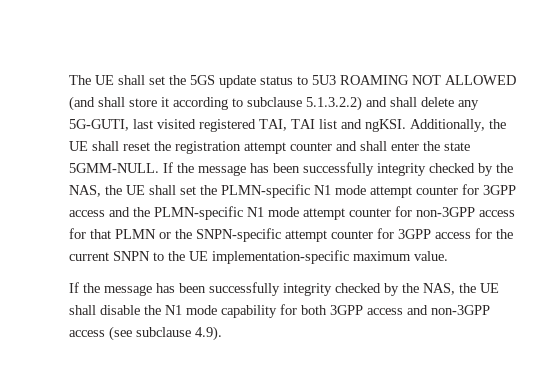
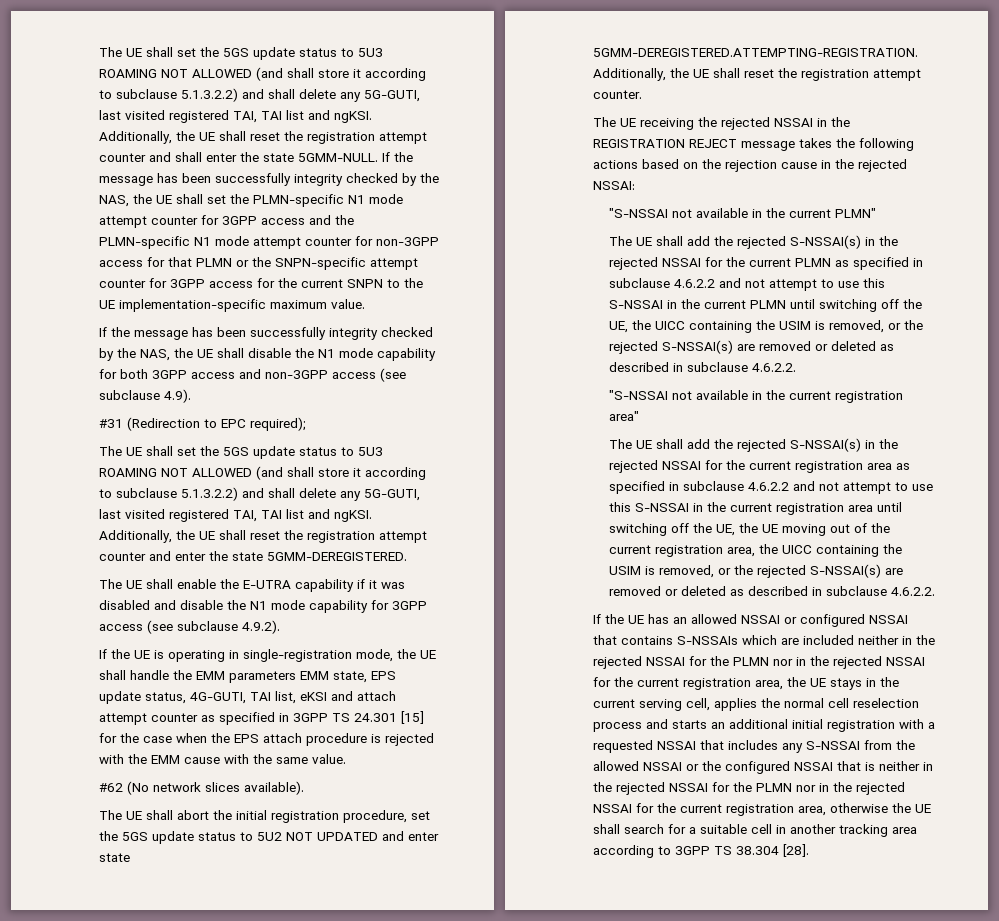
+ #31 (Redirection to EPC required);
+ The UE shall set the 5GS update status to 5U3 ROAMING NOT ALLOWED (and shall store it according to subclause 5.1.3.2.2) and shall delete any 5G-GUTI, last visited registered TAI, TAI list and ngKSI. Additionally, the UE shall reset the registration attempt counter and enter the state 5GMM-DEREGISTERED.
+ The UE shall enable the E-UTRA capability if it was disabled and disable the N1 mode capability for 3GPP access (see subclause 4.9.2).
+ If the UE is operating in single-registration mode, the UE shall handle the EMM parameters EMM state, EPS update status, 4G-GUTI, TAI list, eKSI and attach attempt counter as specified in 3GPP TS 24.301 [15] for the case when the EPS attach procedure is rejected with the EMM cause with the same value.
+ #62 (No network slices available).
+ The UE shall abort the initial registration procedure, set the 5GS update status to 5U2 NOT UPDATED and enter state 5GMM-DEREGISTERED.ATTEMPTING-REGISTRATION. Additionally, the UE shall reset the registration attempt counter.
+ The UE receiving the rejected NSSAI in the REGISTRATION REJECT message takes the following actions based on the rejection cause in the rejected NSSAI:
+ "S-NSSAI not available in the current PLMN"
+ The UE shall add the rejected S-NSSAI(s) in the rejected NSSAI for the current PLMN as specified in subclause 4.6.2.2 and not attempt to use this S-NSSAI in the current PLMN until switching off the UE, the UICC containing the USIM is removed, or the rejected S-NSSAI(s) are removed or deleted as described in subclause 4.6.2.2.
+ "S-NSSAI not available in the current registration area"
+ The UE shall add the rejected S-NSSAI(s) in the rejected NSSAI for the current registration area as specified in subclause 4.6.2.2 and not attempt to use this S-NSSAI in the current registration area until switching off the UE, the UE moving out of the current registration area, the UICC containing the USIM is removed, or the rejected S-NSSAI(s) are removed or deleted as described in subclause 4.6.2.2.
+ If the UE has an allowed NSSAI or configured NSSAI that contains S-NSSAIs which are included neither in the rejected NSSAI for the PLMN nor in the rejected NSSAI for the current registration area, the UE stays in the current serving cell, applies the normal cell reselection process and starts an additional initial registration with a requested NSSAI that includes any S-NSSAI from the allowed NSSAI or the configured NSSAI that is neither in the rejected NSSAI for the PLMN nor in the rejected NSSAI for the current registration area, otherwise the UE shall search for a suitable cell in another tracking area according to 3GPP TS 38.304 [28].

